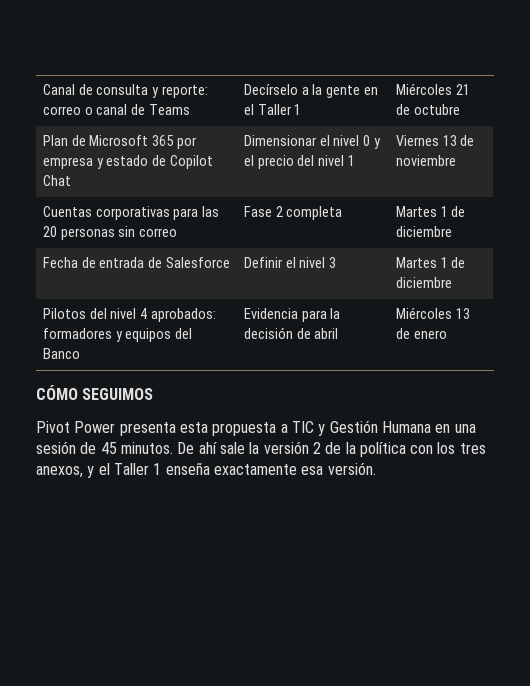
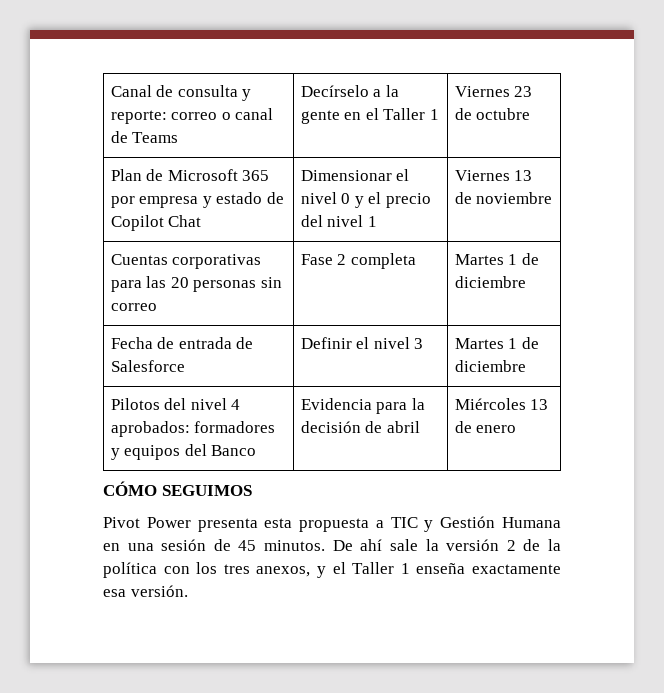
- Canal de consulta y reporte: correo o canal de Teams | Decírselo a la gente en el Taller 1 | Miércoles 21 de octubre
+ Canal de consulta y reporte: correo o canal de Teams | Decírselo a la gente en el Taller 1 | Viernes 23 de octubre

